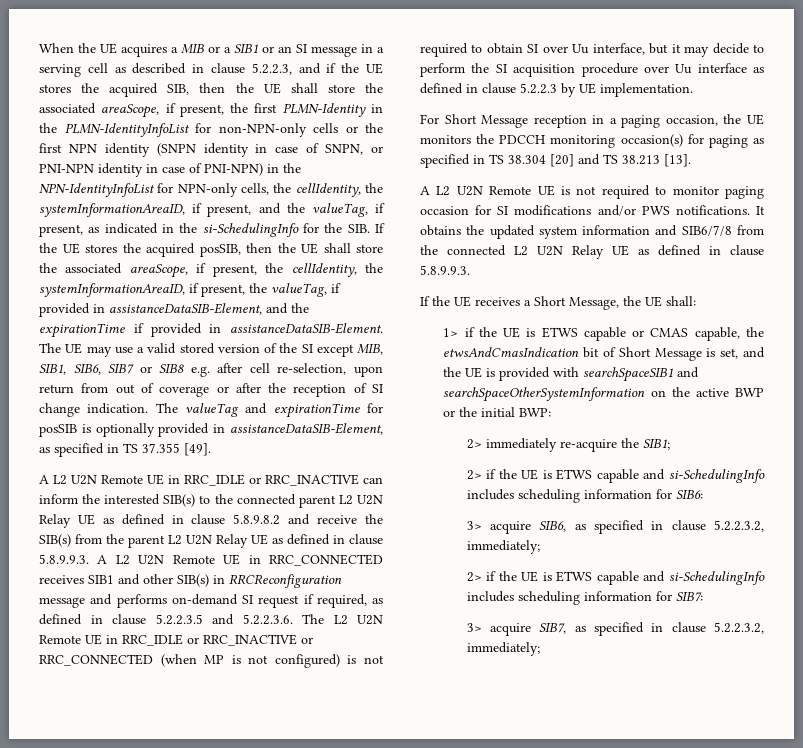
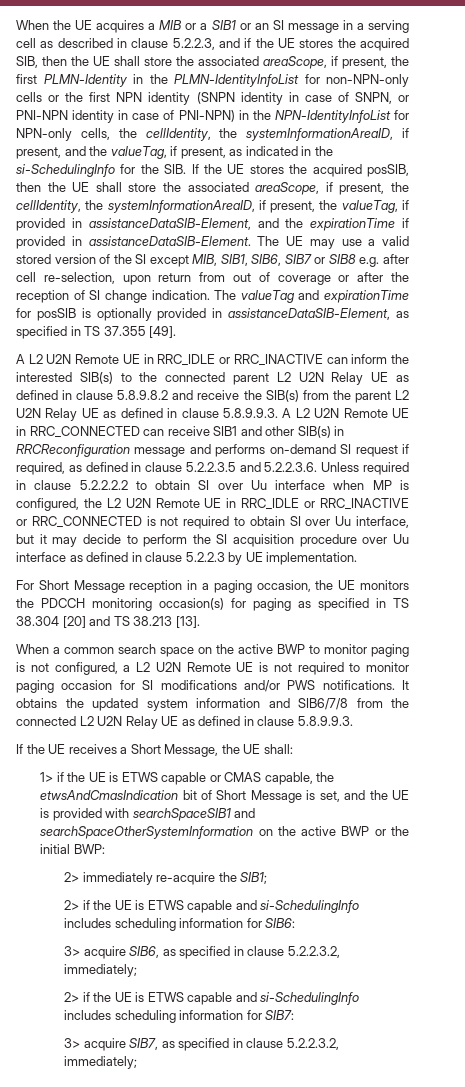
- A L2 U2N Remote UE in RRC_IDLE or RRC_INACTIVE can inform the interested SIB(s) to the connected parent L2 U2N Relay UE as defined in clause 5.8.9.8.2 and receive the SIB(s) from the parent L2 U2N Relay UE as defined in clause 5.8.9.9.3. A L2 U2N Remote UE in RRC_CONNECTED receives SIB1 and other SIB(s) in RRCReconfiguration message and performs on-demand SI request if required, as defined in clause 5.2.2.3.5 and 5.2.2.3.6. The L2 U2N Remote UE in RRC_IDLE or RRC_INACTIVE or RRC_CONNECTED (when MP is not configured) is not required to obtain SI over Uu interface, but it may decide to perform the SI acquisition procedure over Uu interface as defined in clause 5.2.2.3 by UE implementation.
+ A L2 U2N Remote UE in RRC_IDLE or RRC_INACTIVE can inform the interested SIB(s) to the connected parent L2 U2N Relay UE as defined in clause 5.8.9.8.2 and receive the SIB(s) from the parent L2 U2N Relay UE as defined in clause 5.8.9.9.3. A L2 U2N Remote UE in RRC_CONNECTED can receive SIB1 and other SIB(s) in RRCReconfiguration message and performs on-demand SI request if required, as defined in clause 5.2.2.3.5 and 5.2.2.3.6. Unless required in clause 5.2.2.2.2 to obtain SI over Uu interface when MP is configured, the L2 U2N Remote UE in RRC_IDLE or RRC_INACTIVE or RRC_CONNECTED is not required to obtain SI over Uu interface, but it may decide to perform the SI acquisition procedure over Uu interface as defined in clause 5.2.2.3 by UE implementation.
- A L2 U2N Remote UE is not required to monitor paging occasion for SI modifications and/or PWS notifications.
+ When a common search space on the active BWP to monitor paging is not configured, a L2 U2N Remote UE is not required to monitor paging occasion for SI modifications and/or PWS notifications.

